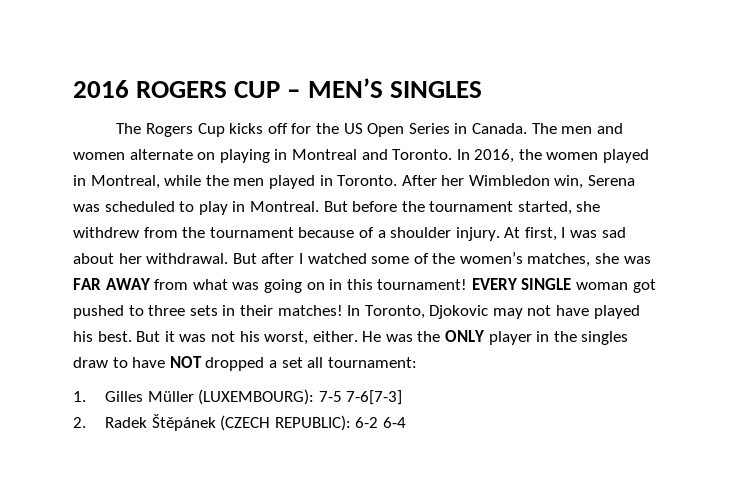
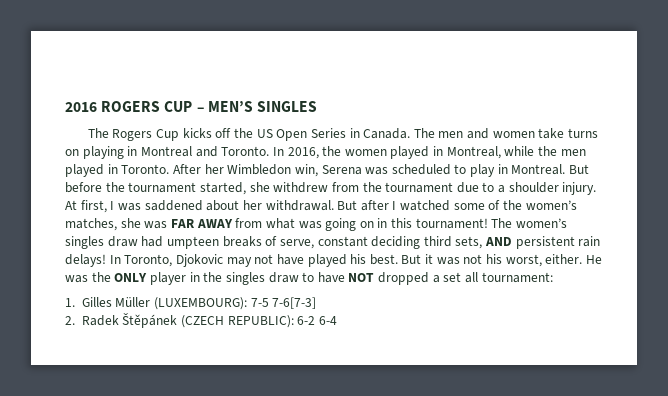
- The Rogers Cup kicks off for the US Open Series in Canada.
+ The Rogers Cup kicks off the US Open Series in Canada.
- The men and women alternate on playing in Montreal and Toronto.
+ The men and women take turns on playing in Montreal and Toronto.
- But before the tournament started, she withdrew from the tournament because of a shoulder injury.
+ But before the tournament started, she withdrew from the tournament due to a shoulder injury.
- At first, I was sad about her withdrawal.
+ At first, I was saddened about her withdrawal.
- EVERY SINGLE woman got pushed to three sets in their matches!
+ The women’s singles draw had umpteen breaks of serve, constant deciding third sets, AND persistent rain delays!

